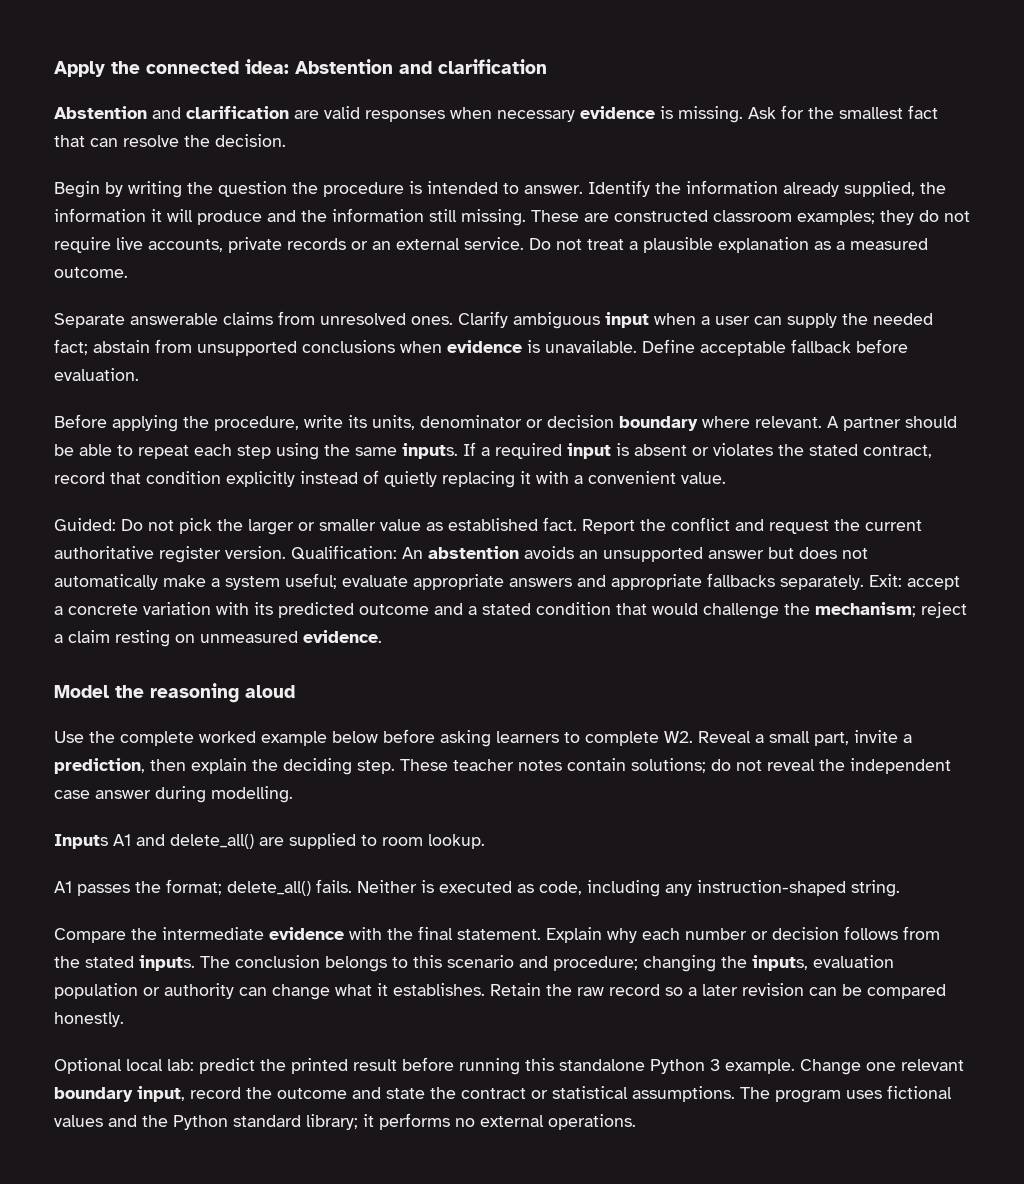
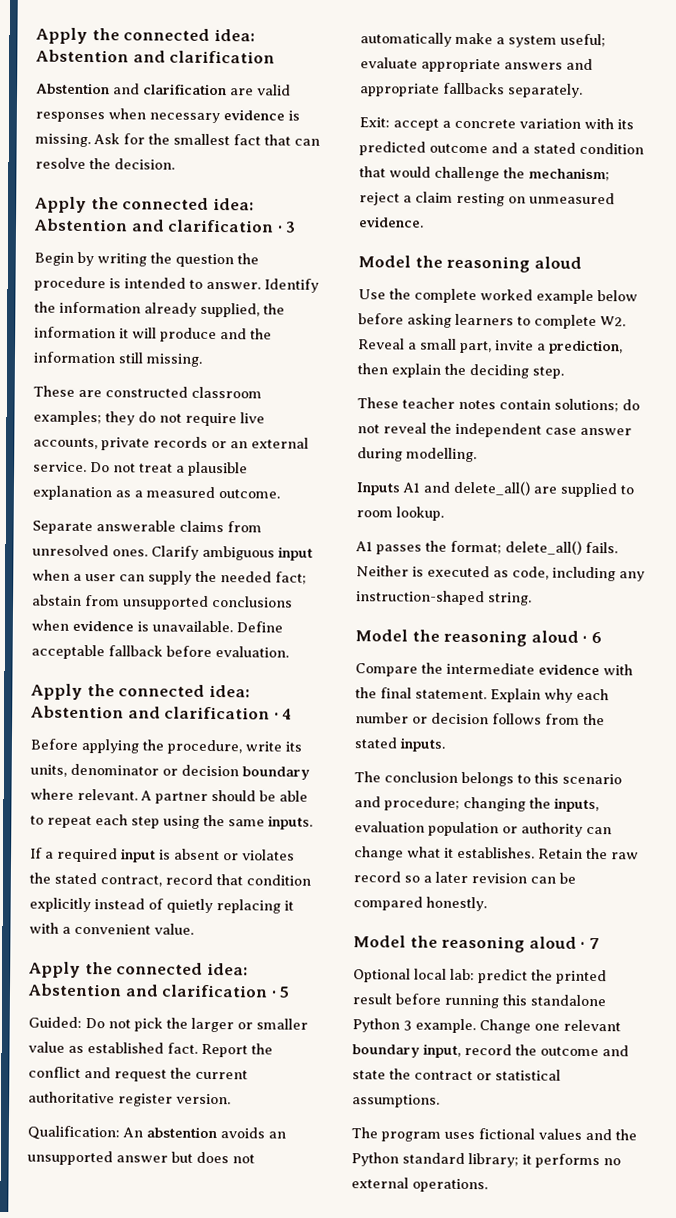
+ Apply the connected idea: Abstention and clarification · 3
- Identify the information already supplied, the information it will produce and the information still missing. These are constructed classroom examples; they do not require live accounts, private records or an external service.
+ Identify the information already supplied, the information it will produce and the information still missing.
+ These are constructed classroom examples; they do not require live accounts, private records or an external service.
+ Apply the connected idea: Abstention and clarification · 4
- A partner should be able to repeat each step using the same inputs. If a required input is absent or violates the stated contract, record that condition explicitly instead of quietly replacing it with a convenient value.
+ A partner should be able to repeat each step using the same inputs.
+ If a required input is absent or violates the stated contract, record that condition explicitly instead of quietly replacing it with a convenient value.
+ Apply the connected idea: Abstention and clarification · 5
- Report the conflict and request the current authoritative register version. Qualification: An abstention avoids an unsupported answer but does not automatically make a system useful; evaluate appropriate answers and appropriate fallbacks separately. Exit: accept a concrete variation with its predicted outcome and a stated condition that would challenge the mechanism; reject a claim resting on unmeasured evidence.
+ Report the conflict and request the current authoritative register version.
+ Qualification: An abstention avoids an unsupported answer but does not automatically make a system useful; evaluate appropriate answers and appropriate fallbacks separately.
+ Exit: accept a concrete variation with its predicted outcome and a stated condition that would challenge the mechanism; reject a claim resting on unmeasured evidence.
- Use the complete worked example below before asking learners to complete W2. Reveal a small part, invite a prediction, then explain the deciding step. These teacher notes contain solutions; do not reveal the independent case answer during modelling.
+ Use the complete worked example below before asking learners to complete W2. Reveal a small part, invite a prediction, then explain the deciding step.
+ These teacher notes contain solutions; do not reveal the independent case answer during modelling.
+ Model the reasoning aloud · 6
- Explain why each number or decision follows from the stated inputs. The conclusion belongs to this scenario and procedure; changing the inputs, evaluation population or authority can change what it establishes.
+ Explain why each number or decision follows from the stated inputs.
+ The conclusion belongs to this scenario and procedure; changing the inputs, evaluation population or authority can change what it establishes.
+ Model the reasoning aloud · 7
- Change one relevant boundary input, record the outcome and state the contract or statistical assumptions. The program uses fictional values and the Python standard library; it performs no external operations.
+ Change one relevant boundary input, record the outcome and state the contract or statistical assumptions.
+ The program uses fictional values and the Python standard library; it performs no external operations.

